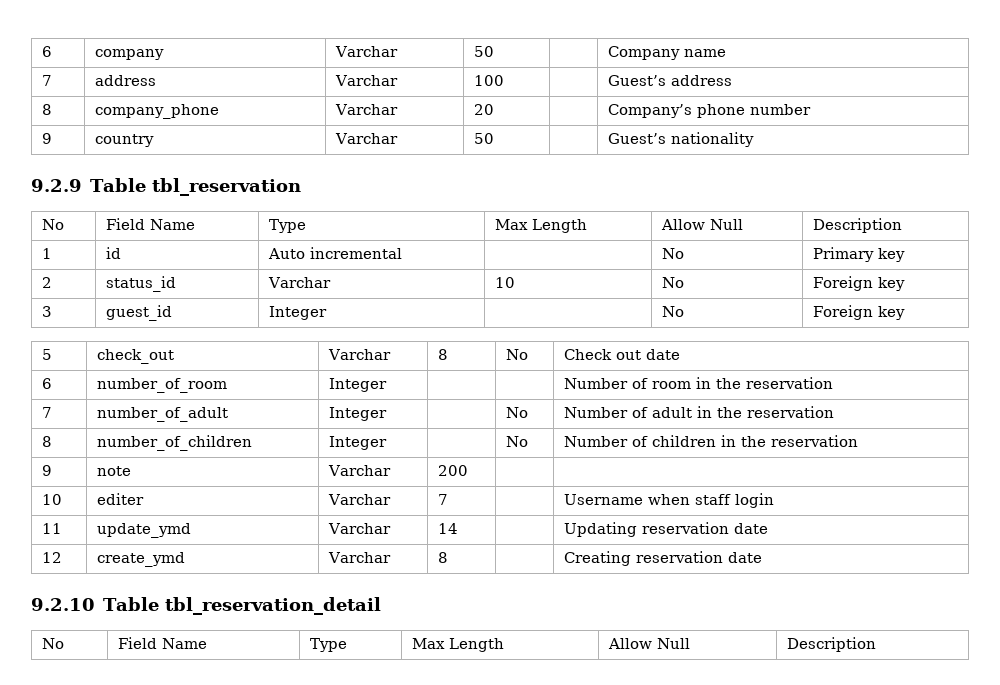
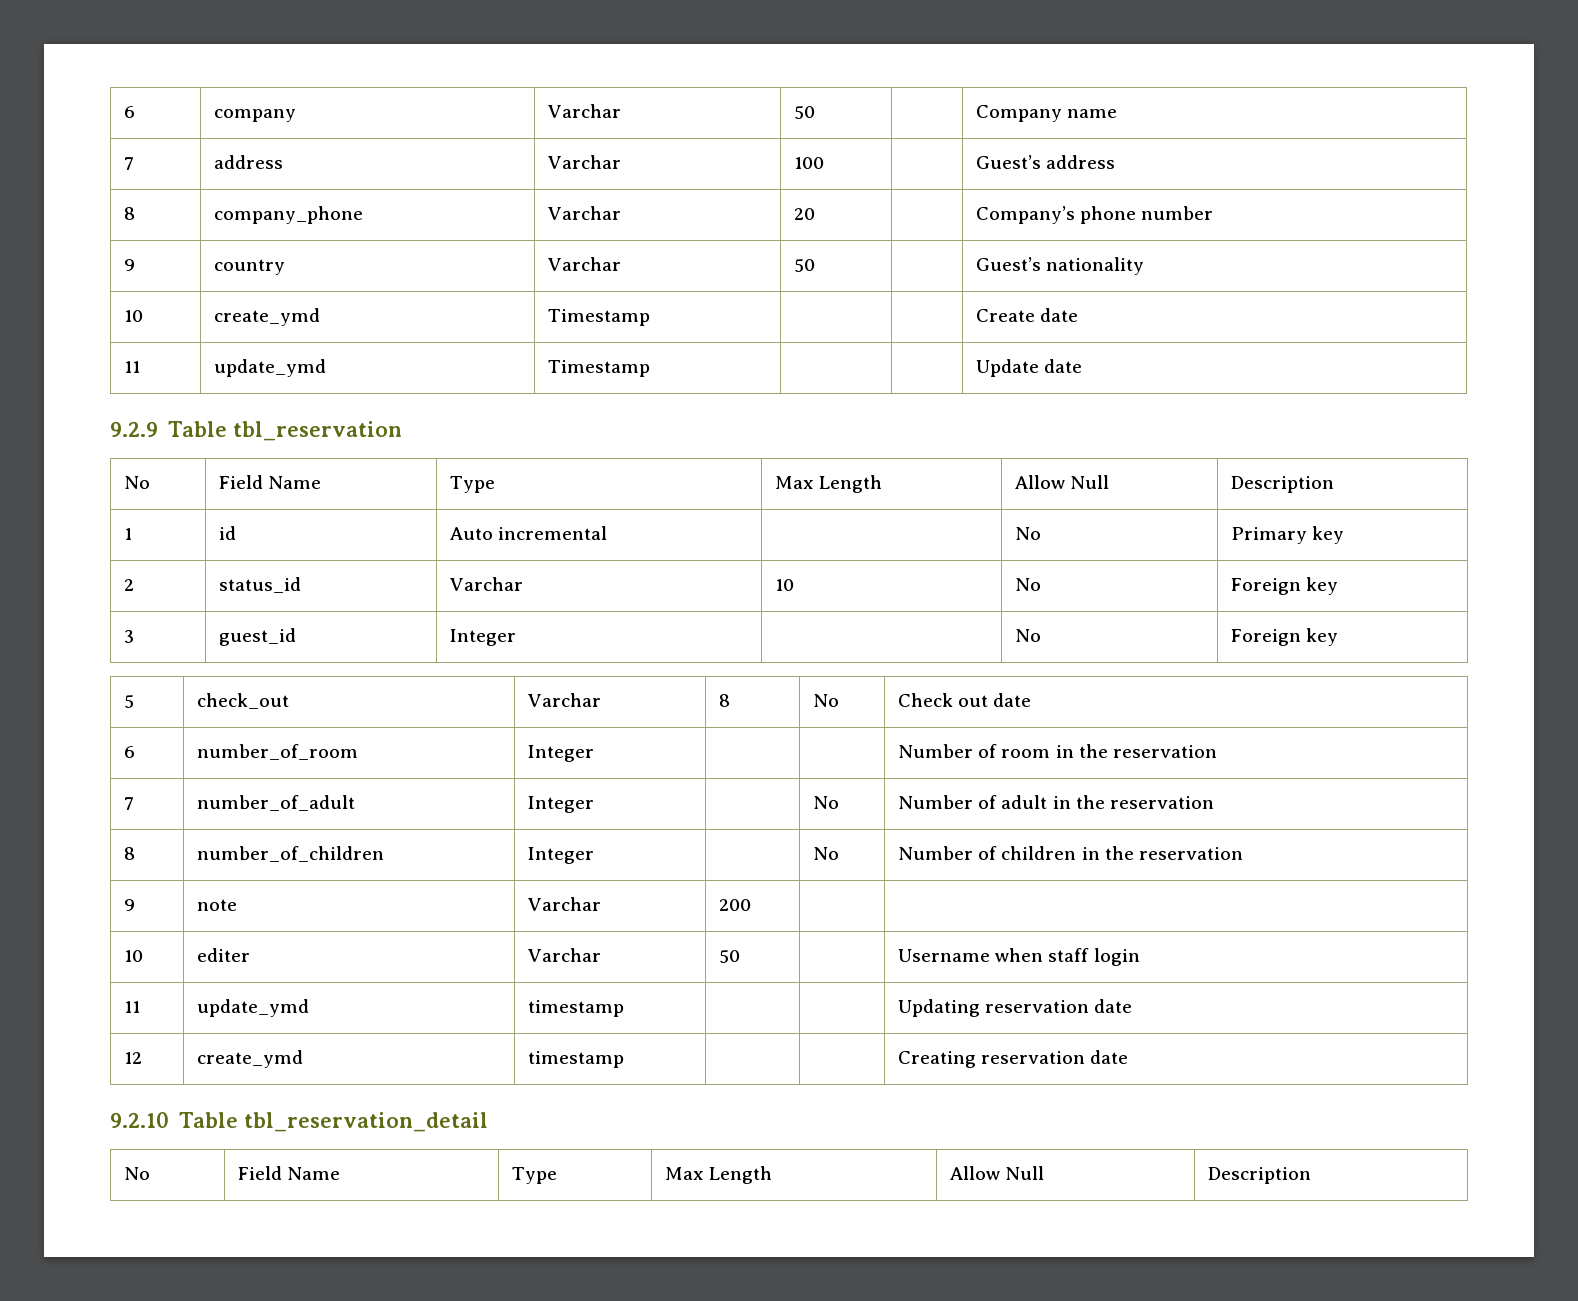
+ 10 | create_ymd | Timestamp | | | Create date
+ 11 | update_ymd | Timestamp | | | Update date
- 10 | editer | Varchar | 7 | | Username when staff login
+ 10 | editer | Varchar | 50 | | Username when staff login
- 11 | update_ymd | Varchar | 14 | | Updating reservation date
+ 11 | update_ymd | timestamp | | | Updating reservation date
- 12 | create_ymd | Varchar | 8 | | Creating reservation date
+ 12 | create_ymd | timestamp | | | Creating reservation date

